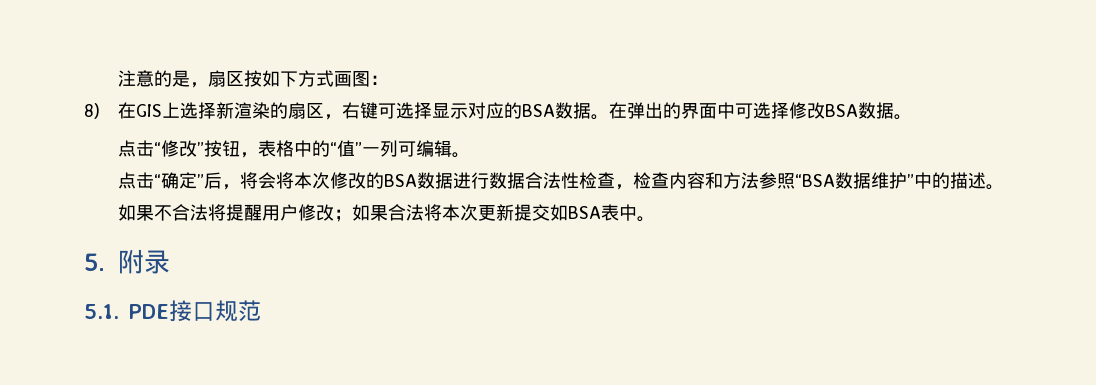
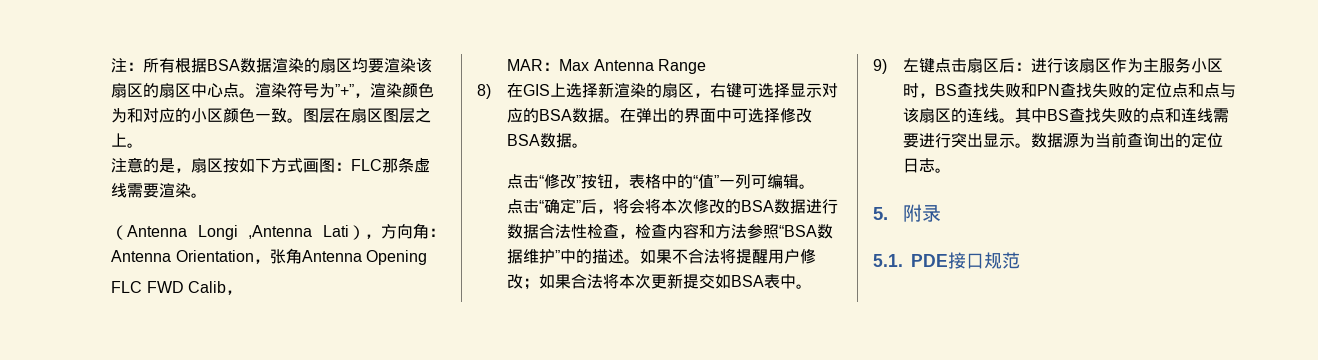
- 注意的是，扇区按如下方式画图：
+ 注：所有根据BSA数据渲染的扇区均要渲染该扇区的扇区中心点。渲染符号为”+”，渲染颜色为和对应的小区颜色一致。图层在扇区图层之上。
+ 注意的是，扇区按如下方式画图：FLC那条虚线需要渲染。
+ （Antenna Longi ,Antenna Lati），方向角：Antenna Orientation，张角Antenna Opening
+ FLC FWD Calib，
+ MAR：Max Antenna Range
+ 9)左键点击扇区后：进行该扇区作为主服务小区时，BS查找失败和PN查找失败的定位点和点与该扇区的连线。其中BS查找失败的点和连线需要进行突出显示。数据源为当前查询出的定位日志。

